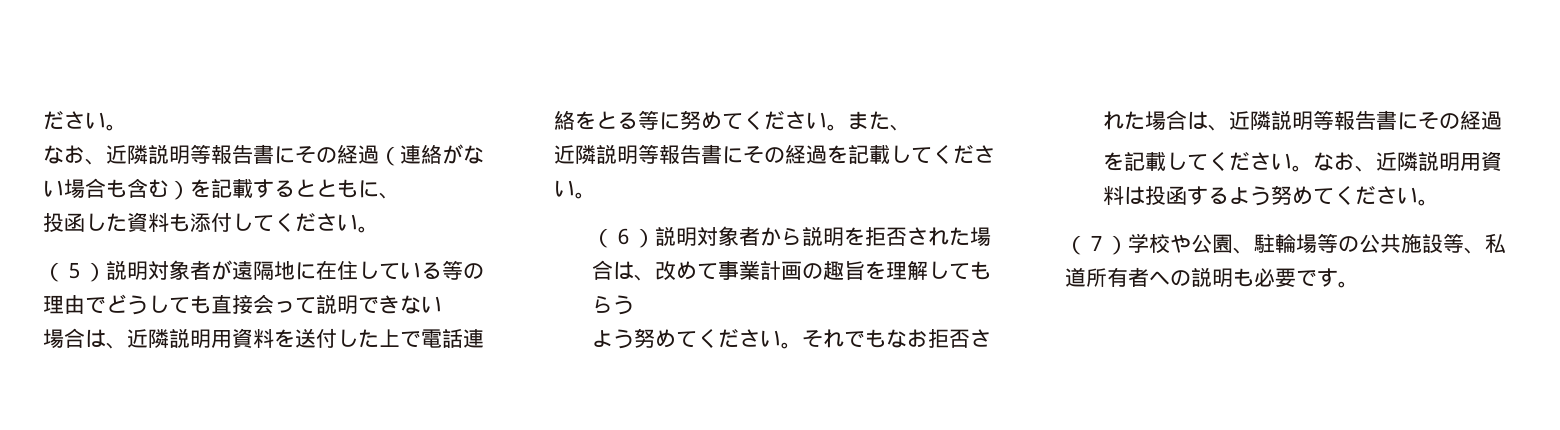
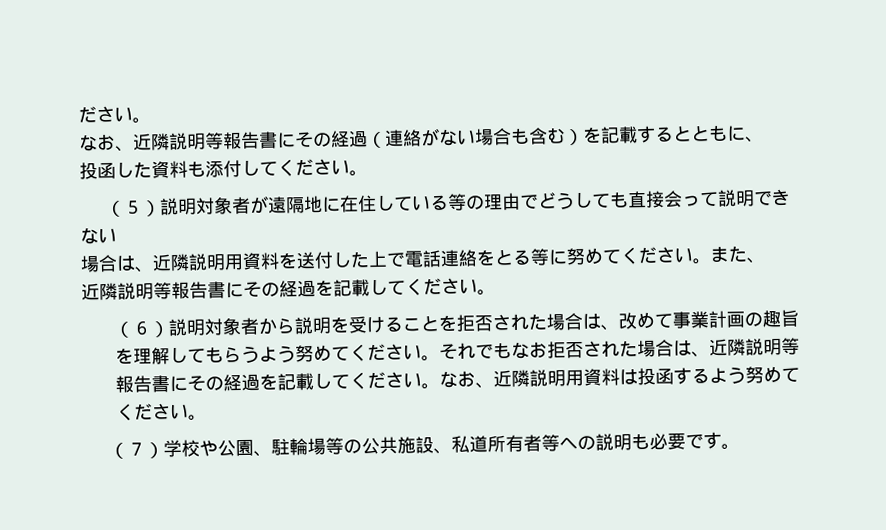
- （６）説明対象者から説明を拒否された場合は、改めて事業計画の趣旨を理解してもらう
- よう努めてください。
+ （６）説明対象者から説明を受けることを拒否された場合は、改めて事業計画の趣旨を理解してもらうよう努めてください。
- それでもなお拒否された場合は、近隣説明等報告書にその経過
- を記載してください。
+ それでもなお拒否された場合は、近隣説明等報告書にその経過を記載してください。
- （７）学校や公園、駐輪場等の公共施設等、私道所有者への説明も必要です。
+ （７）学校や公園、駐輪場等の公共施設、私道所有者等への説明も必要です。

